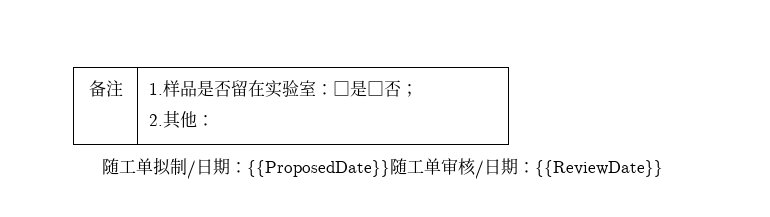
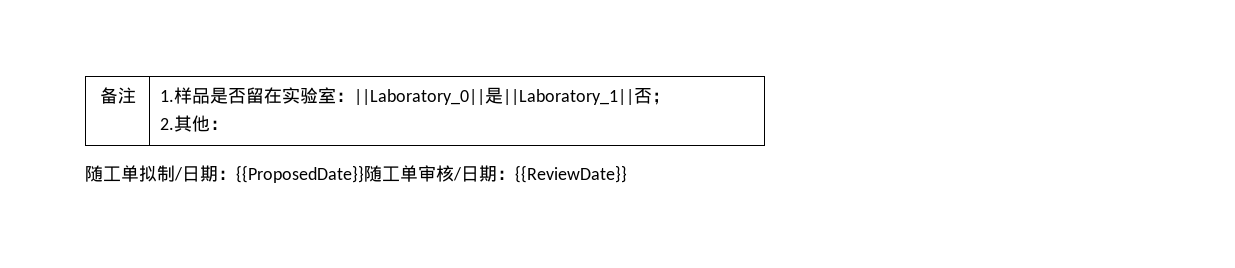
- 备注 | 1.样品是否留在实验室：□是□否；
+ 备注 | 1.样品是否留在实验室：||Laboratory_0||是||Laboratory_1||否；

